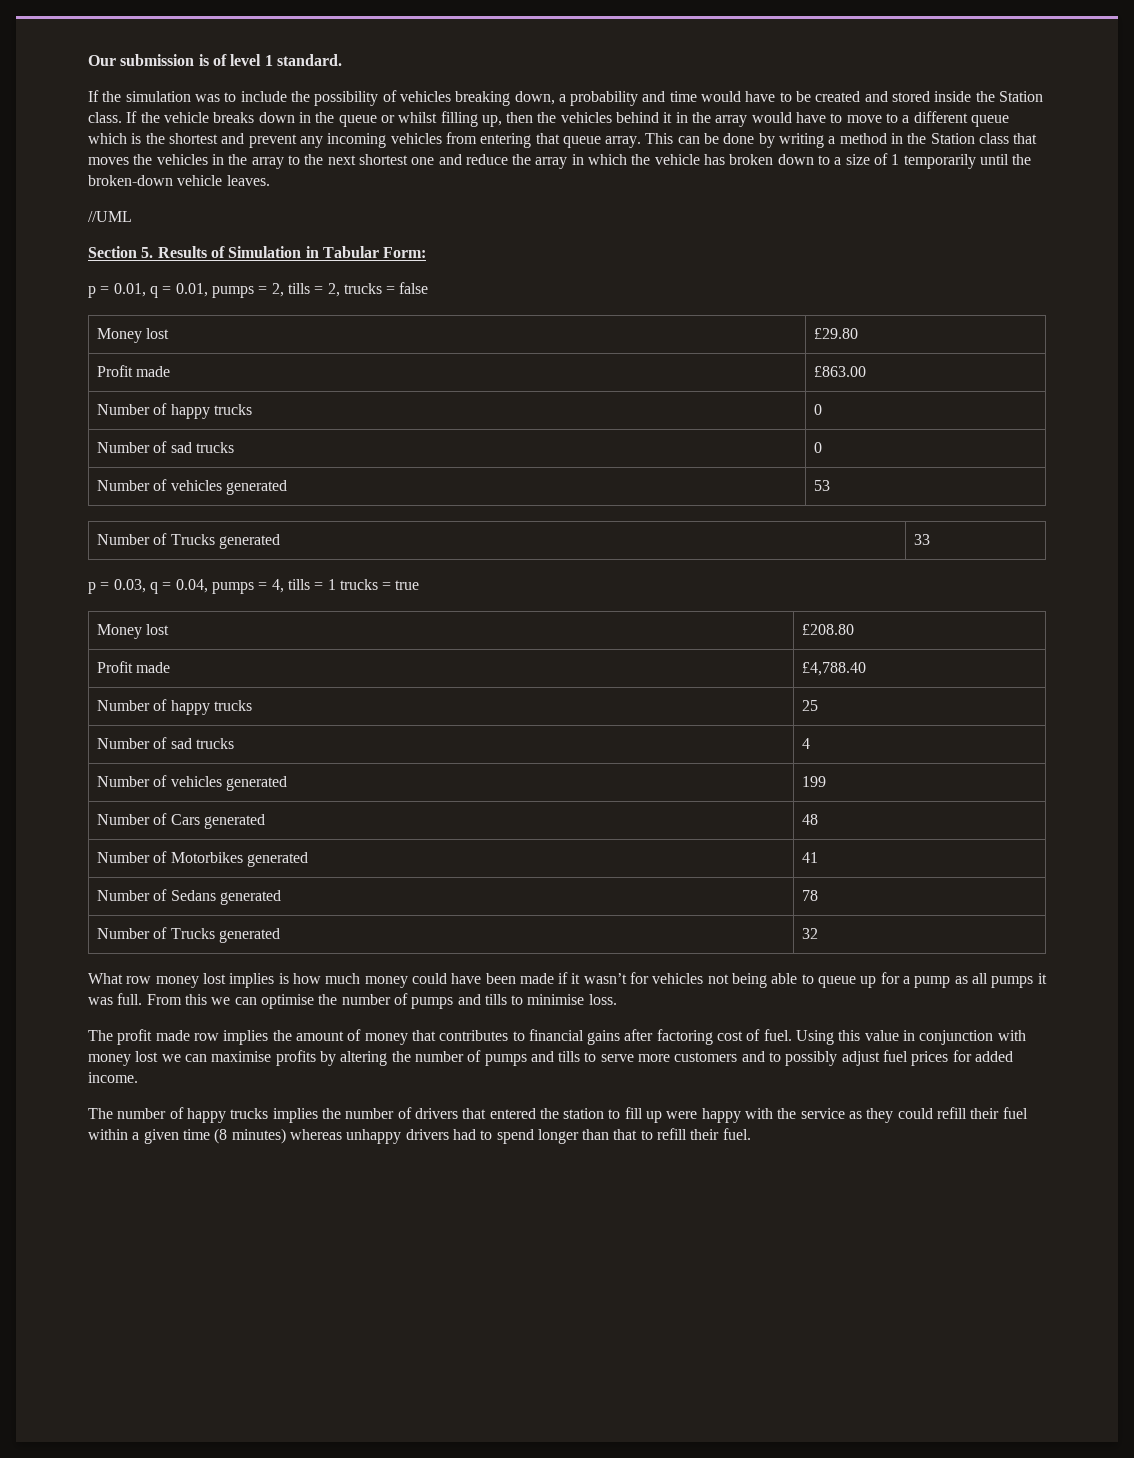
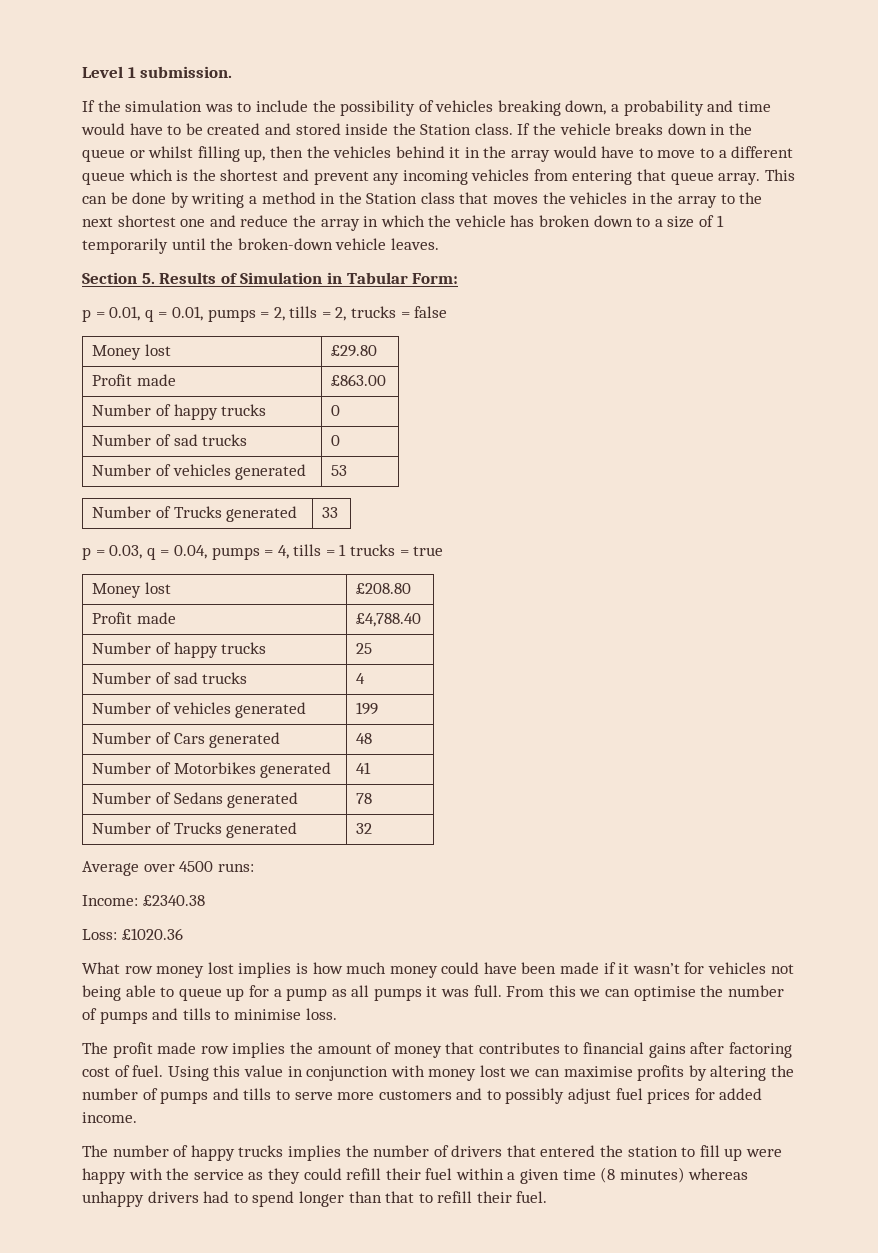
- Our submission is of level 1 standard.
+ Level 1 submission.
- //UML
+ Average over 4500 runs:
+ Income: £2340.38
+ Loss: £1020.36

